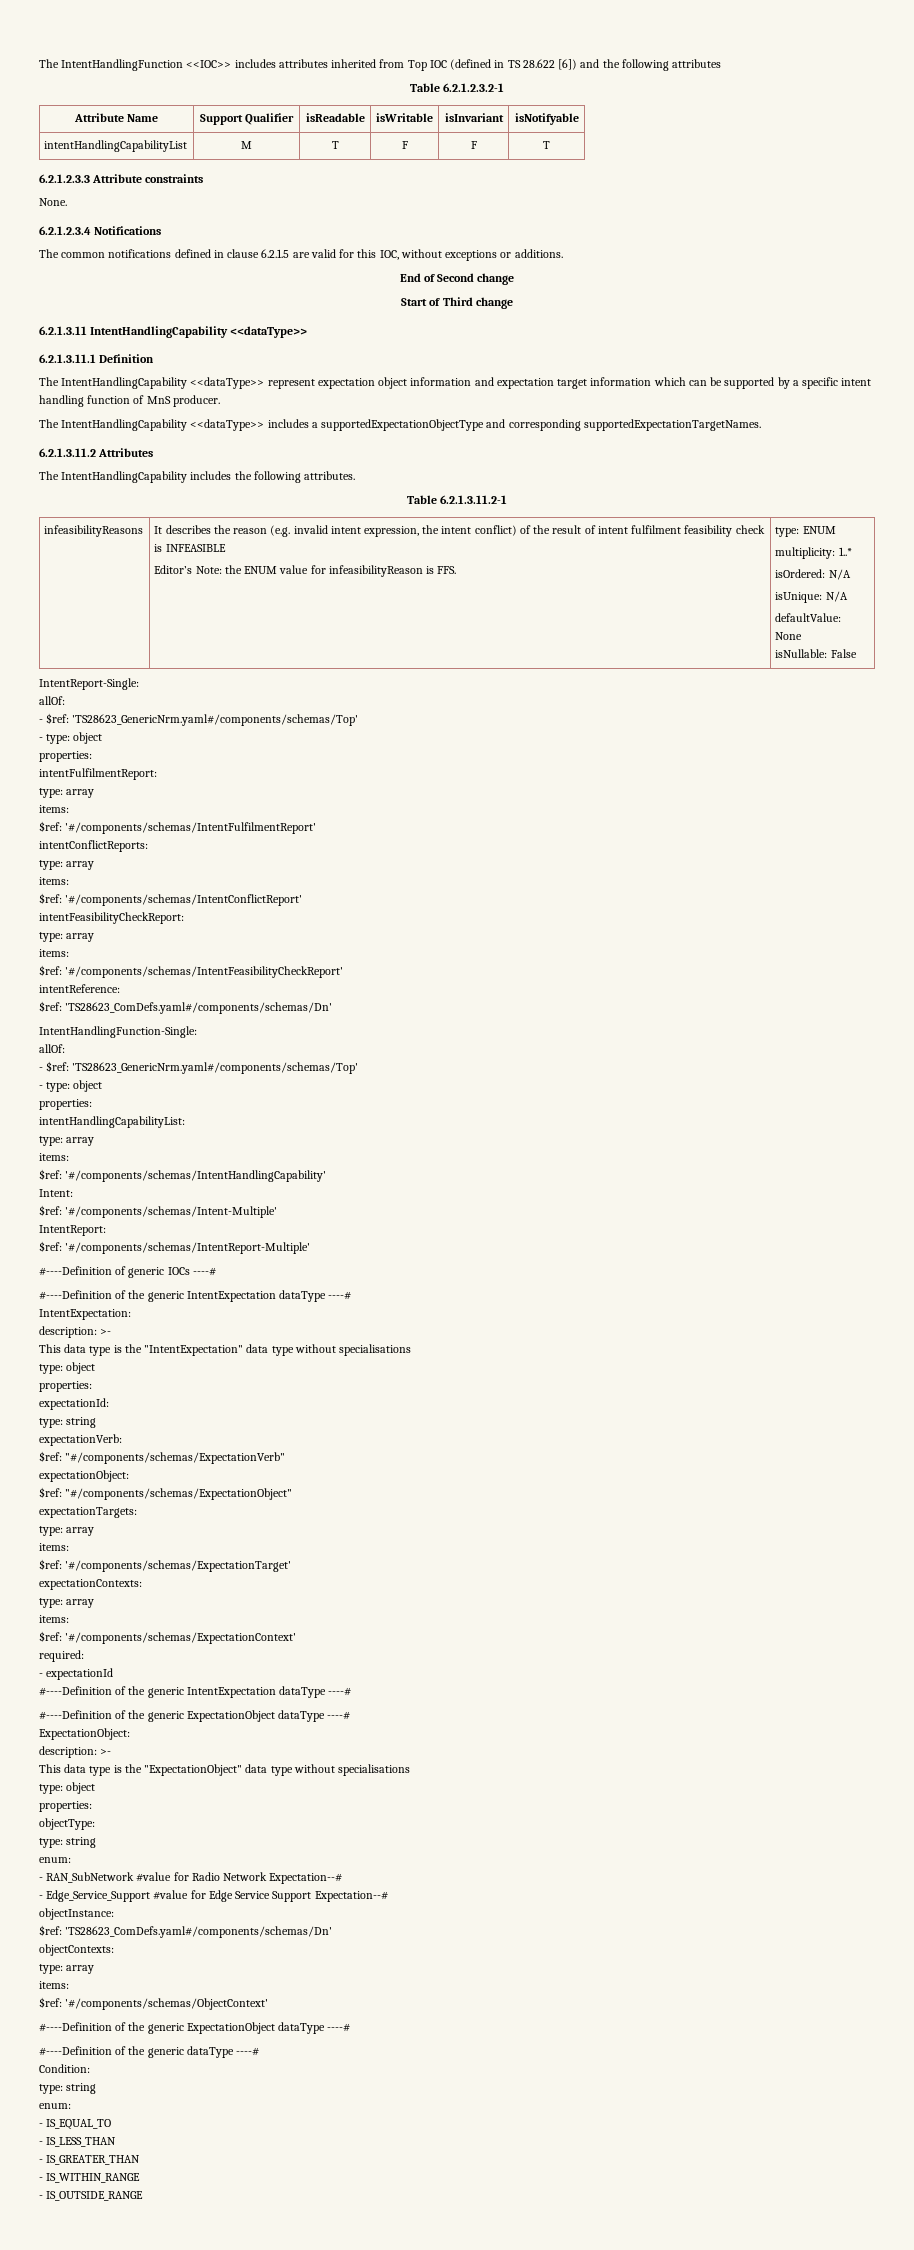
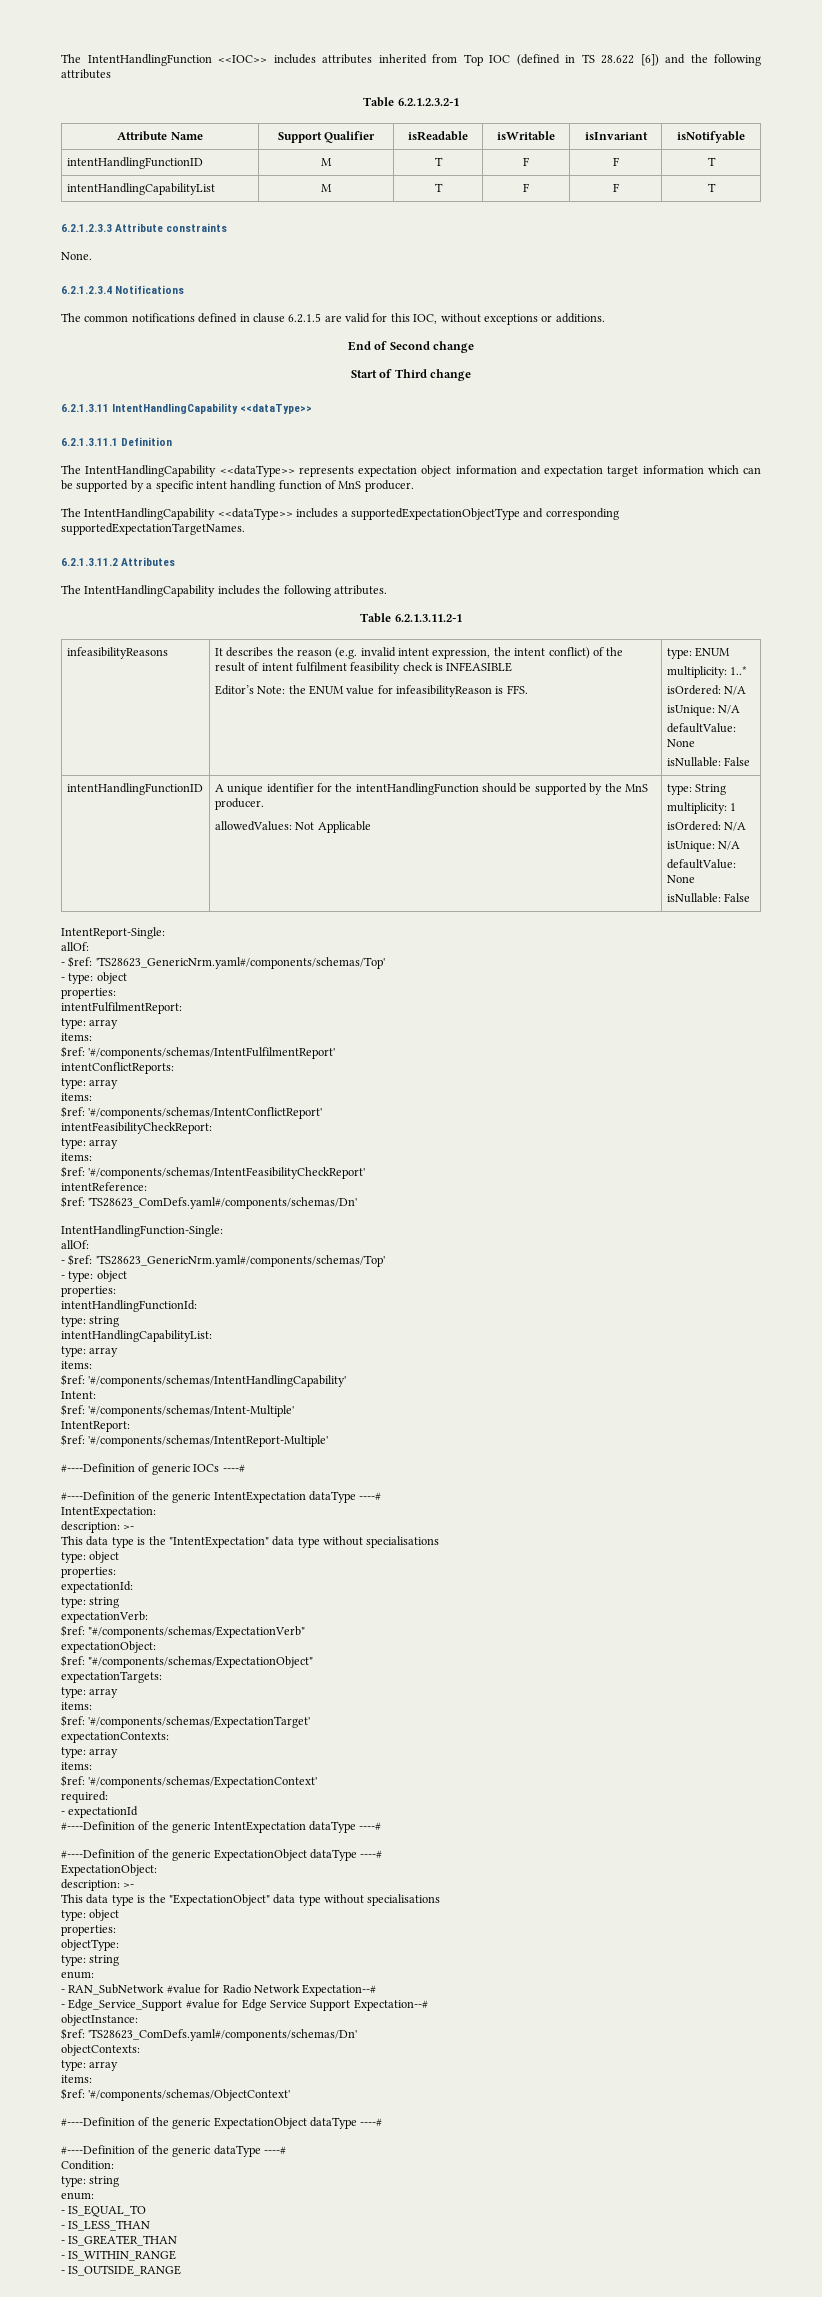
+ intentHandlingFunctionID | M | T | F | F | T
- The IntentHandlingCapability <<dataType>> represent expectation object information and expectation target information which can be supported by a specific intent handling function of MnS producer.
+ The IntentHandlingCapability <<dataType>> represents expectation object information and expectation target information which can be supported by a specific intent handling function of MnS producer.
+ intentHandlingFunctionID | A unique identifier for the intentHandlingFunction should be supported by the MnS producer.
+ allowedValues: Not Applicable | type: String
+ multiplicity: 1
+ isOrdered: N/A
+ isUnique: N/A
+ defaultValue: None
+ isNullable: False
+ intentHandlingFunctionId:
+ type: string

